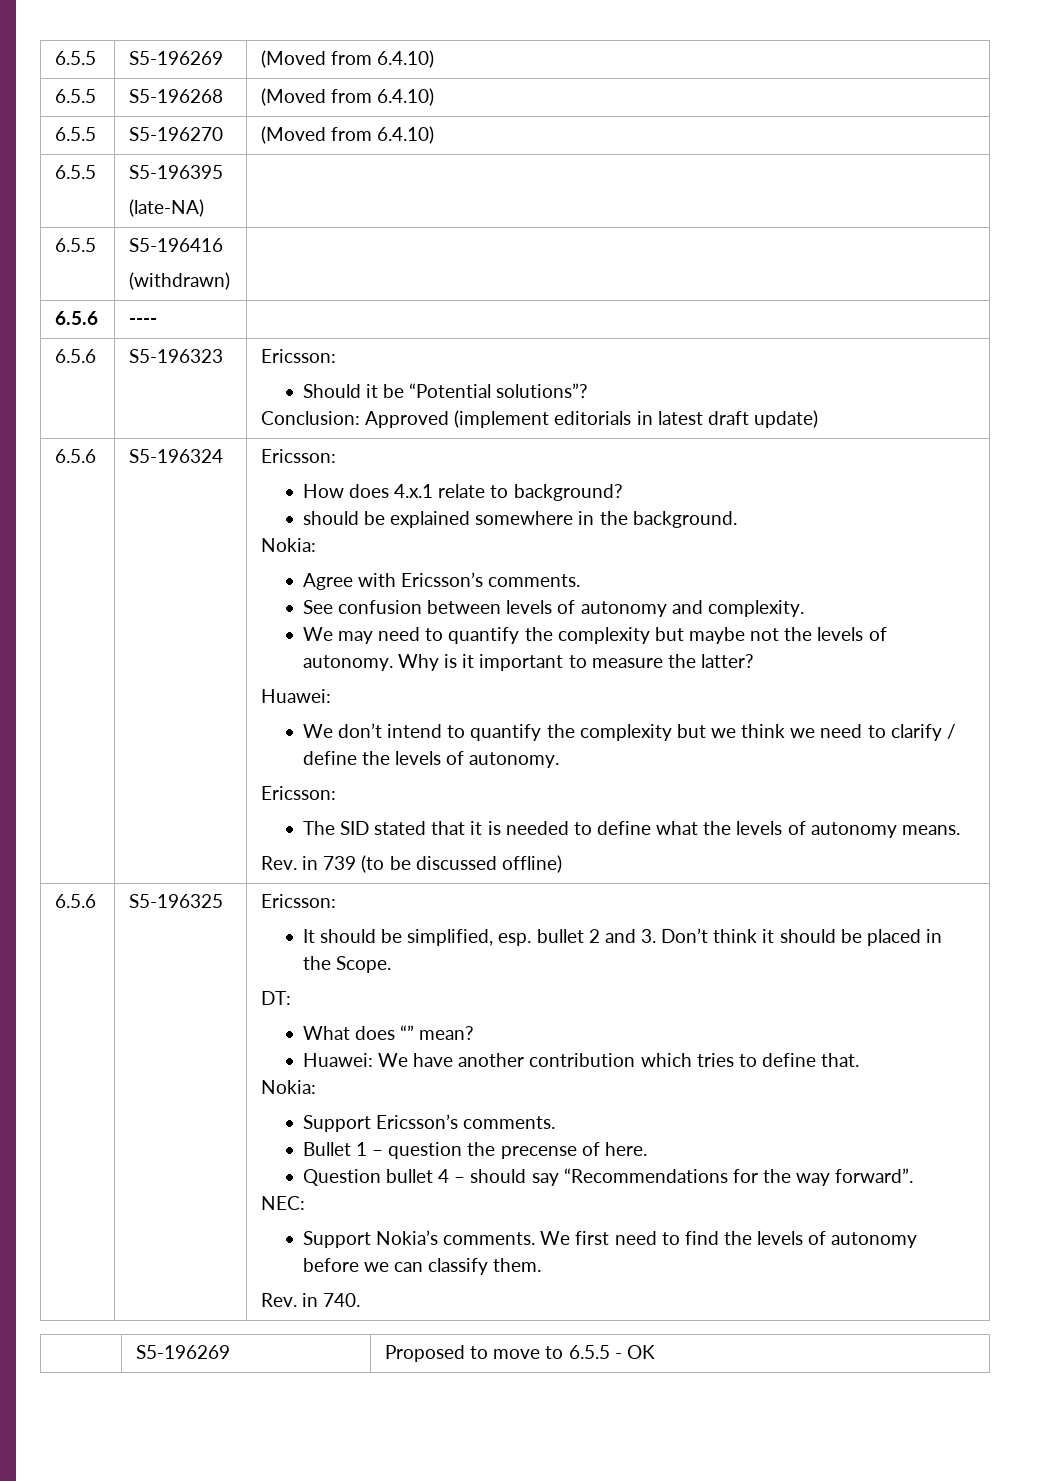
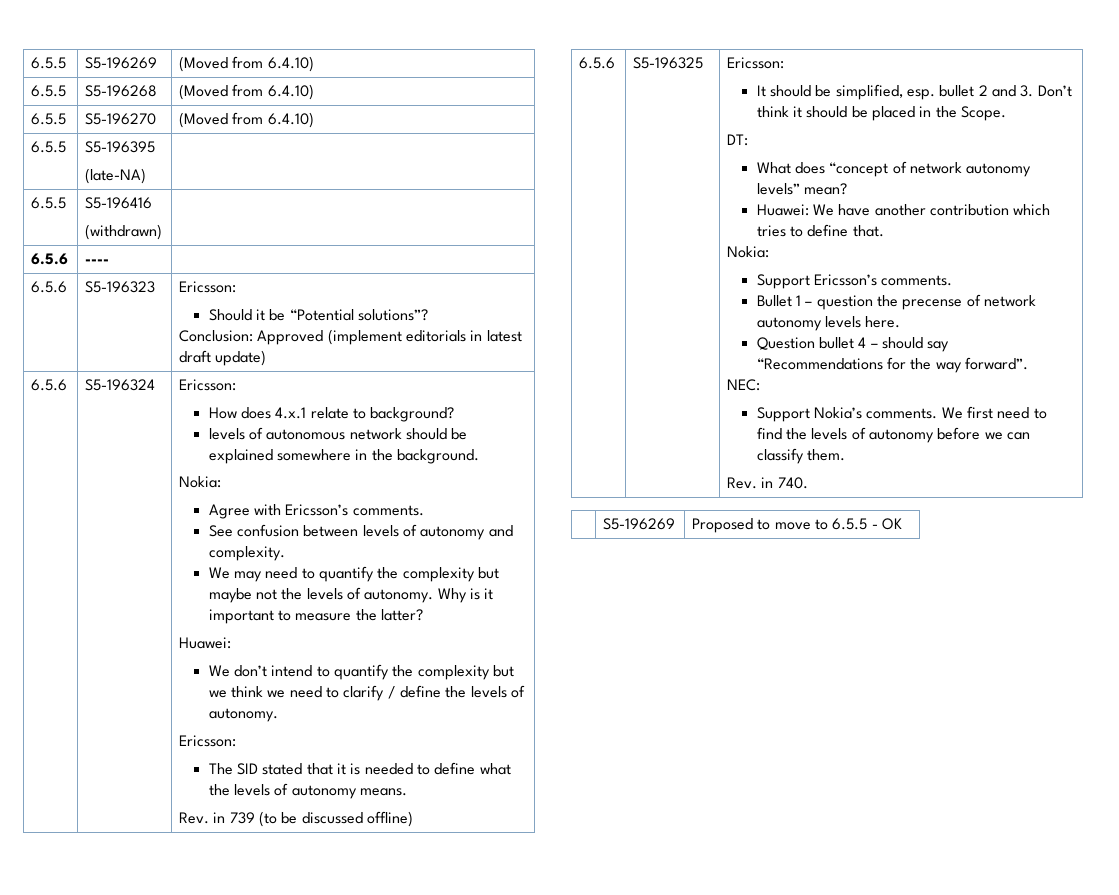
- should be explained somewhere in the background.
+ levels of autonomous network should be explained somewhere in the background.
- What does “” mean?
+ What does “concept of network autonomy levels” mean?
- Bullet 1 – question the precense of here.
+ Bullet 1 – question the precense of network autonomy levels here.

